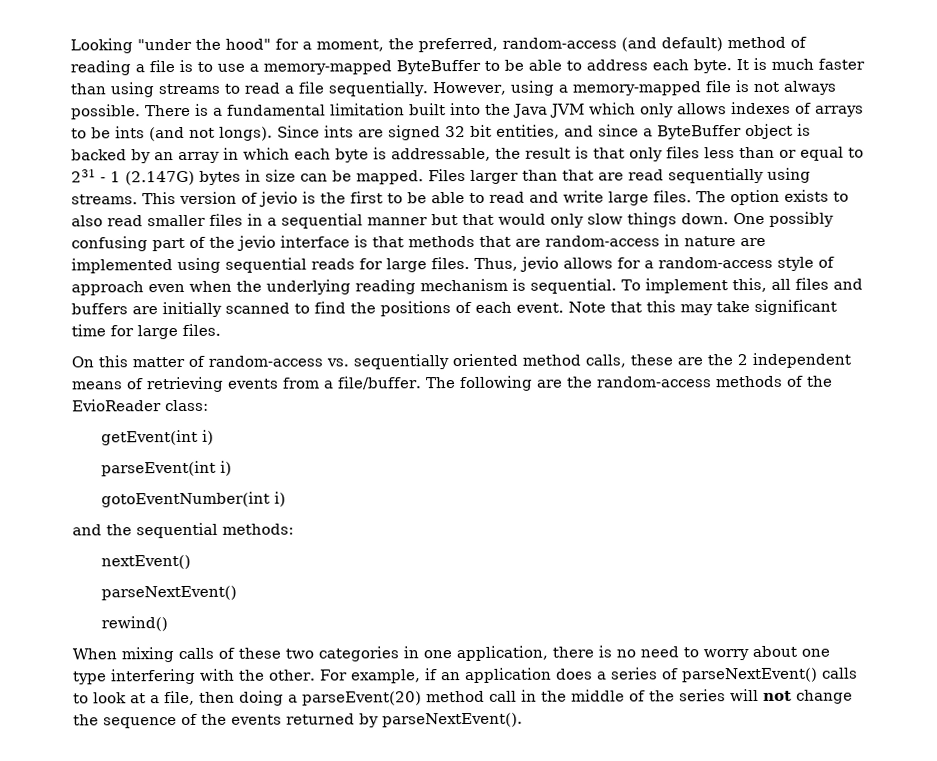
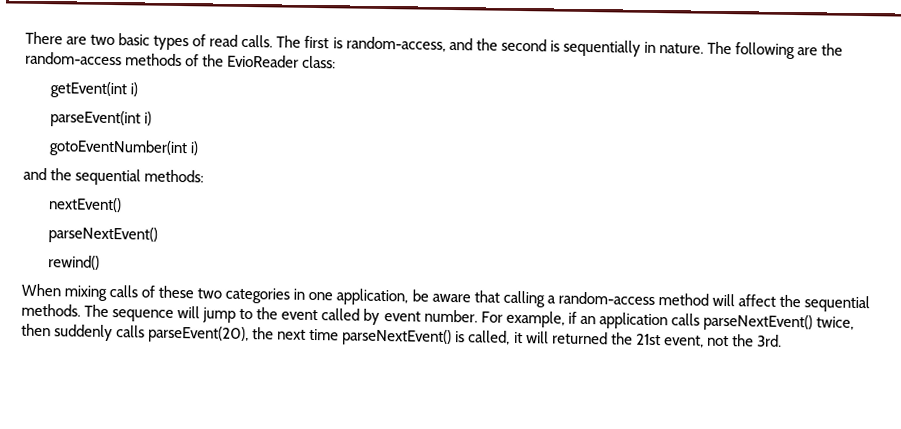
- Looking "under the hood" for a moment, the preferred, random-access (and default) method of reading a file is to use a memory-mapped ByteBuffer to be able to address each byte. It is much faster than using streams to read a file sequentially. However, using a memory-mapped file is not always possible. There is a fundamental limitation built into the Java JVM which only allows indexes of arrays to be ints (and not longs). Since ints are signed 32 bit entities, and since a ByteBuffer object is backed by an array in which each byte is addressable, the result is that only files less than or equal to 231 - 1 (2.147G) bytes in size can be mapped. Files larger than that are read sequentially using streams. This version of jevio is the first to be able to read and write large files. The option exists to also read smaller files in a sequential manner but that would only slow things down. One possibly confusing part of the jevio interface is that methods that are random-access in nature are implemented using sequential reads for large files. Thus, jevio allows for a random-access style of approach even when the underlying reading mechanism is sequential. To implement this, all files and buffers are initially scanned to find the positions of each event. Note that this may take significant time for large files.
- On this matter of random-access vs. sequentially oriented method calls, these are the 2 independent means of retrieving events from a file/buffer.
+ There are two basic types of read calls. The first is random-access, and the second is sequentially in nature.
- When mixing calls of these two categories in one application, there is no need to worry about one type interfering with the other.
+ When mixing calls of these two categories in one application, be aware that calling a random-access method will affect the sequential methods. The sequence will jump to the event called by event number.
- For example, if an application does a series of parseNextEvent() calls to look at a file, then doing a parseEvent(20) method call in the middle of the series will not change the sequence of the events returned by parseNextEvent().
+ For example, if an application calls parseNextEvent() twice, then suddenly calls parseEvent(20), the next time parseNextEvent() is called, it will returned the 21st event, not the 3rd.

